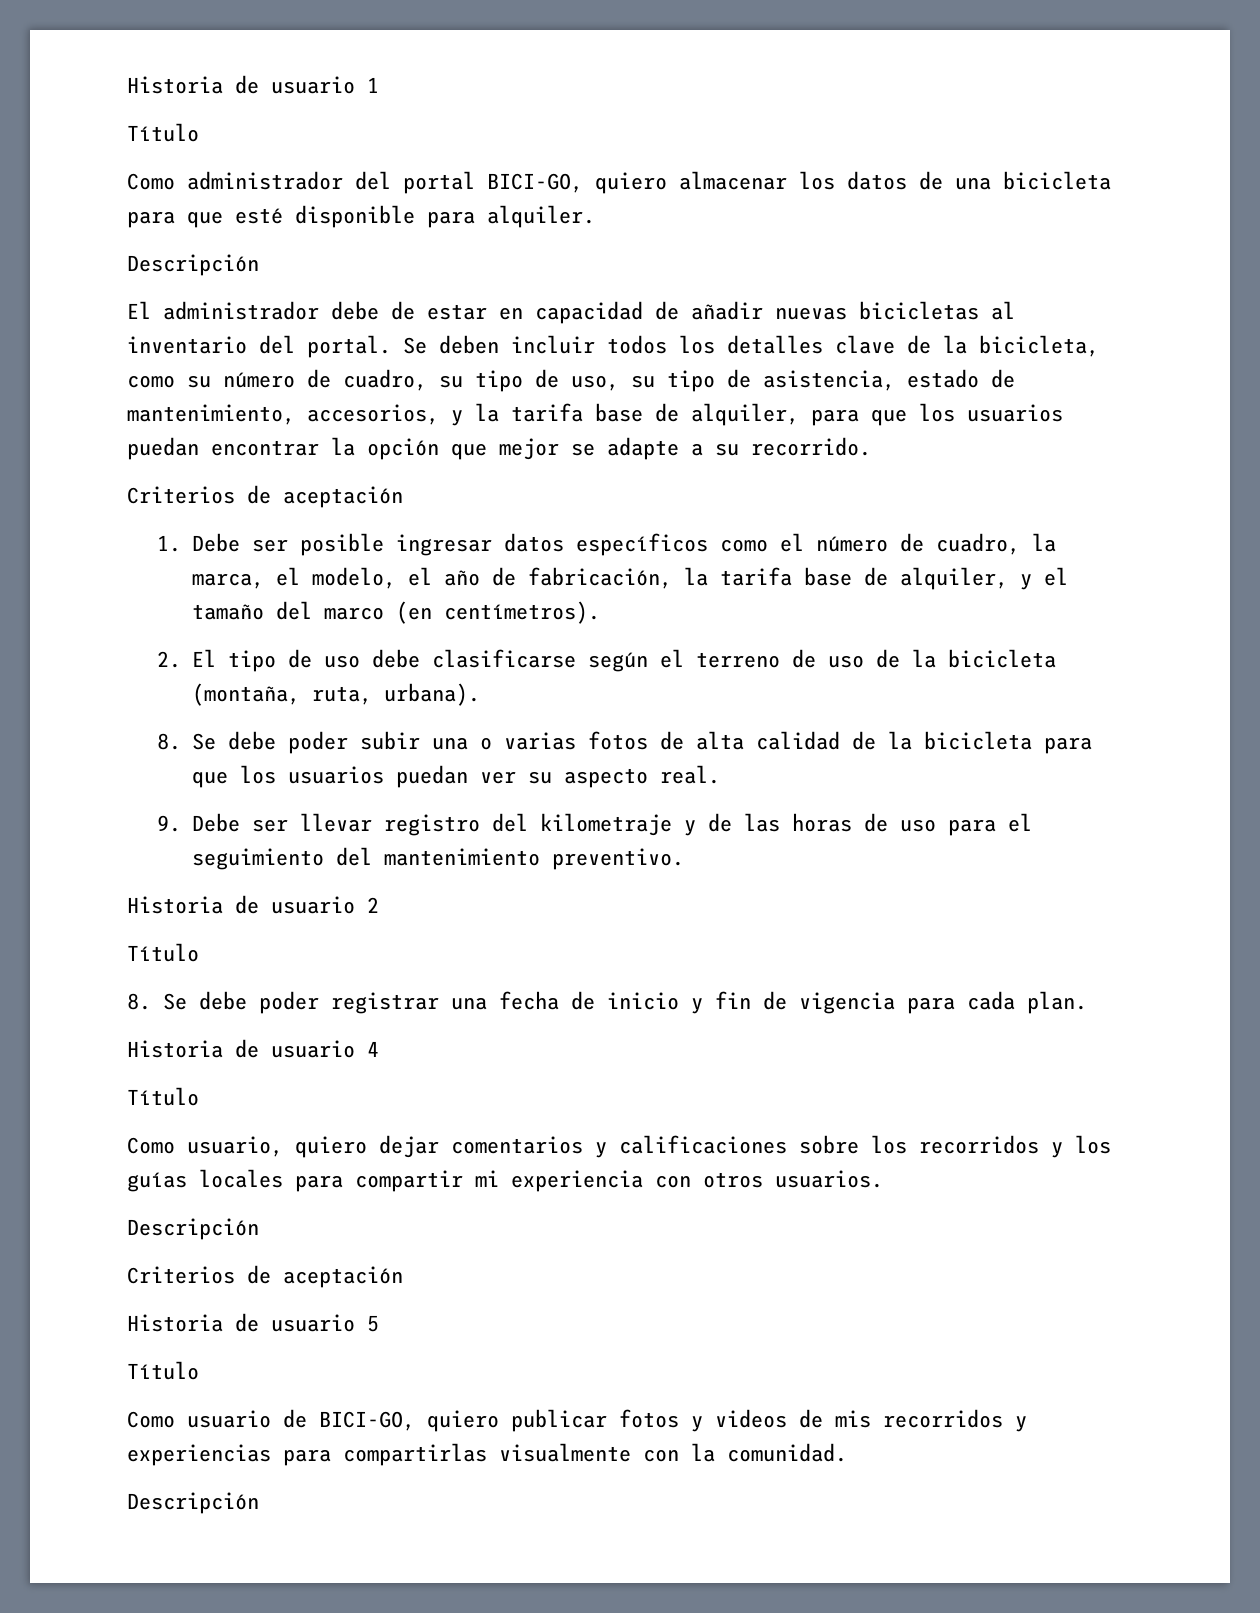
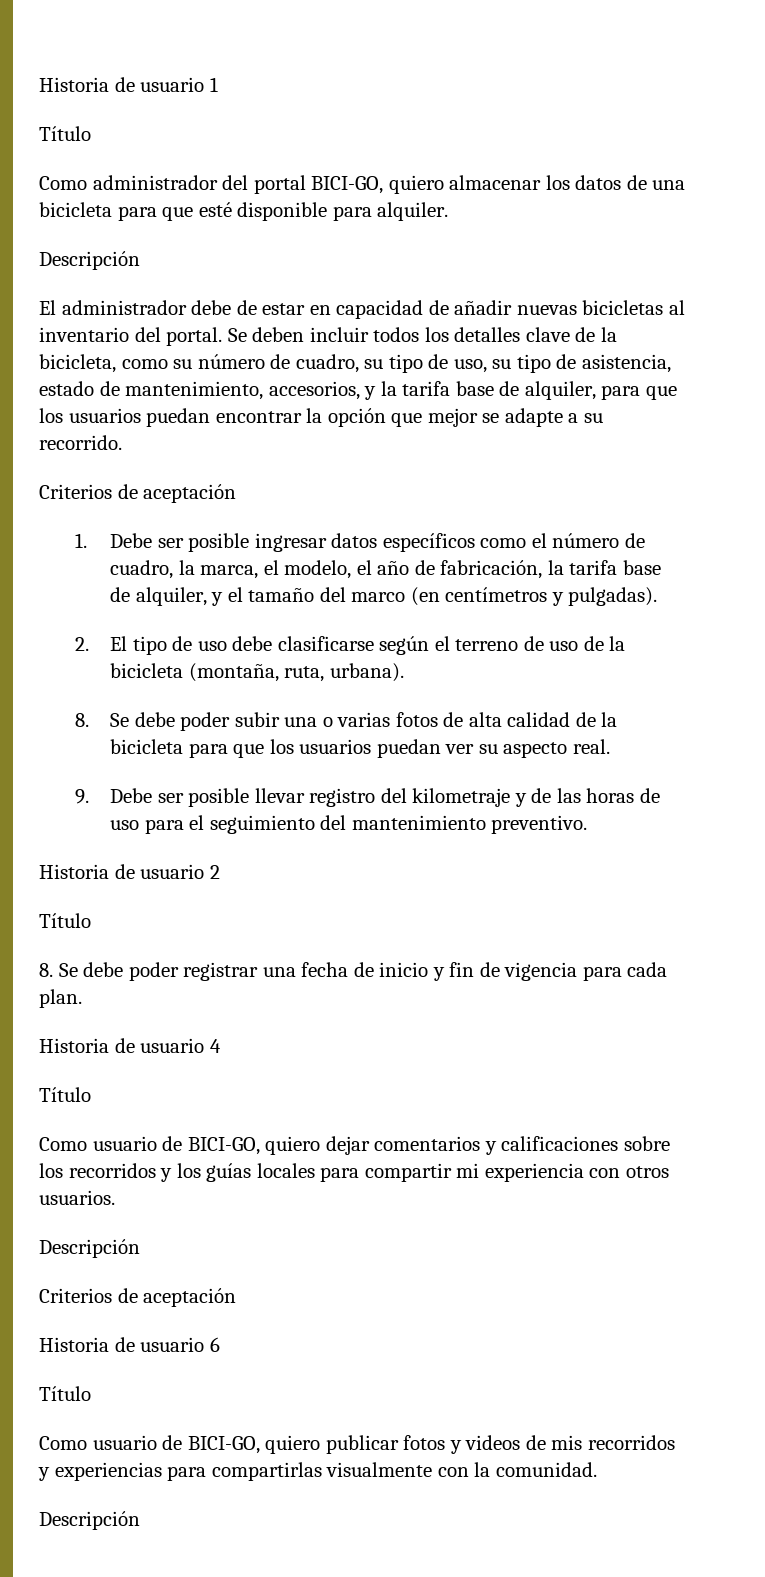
- 1. Debe ser posible ingresar datos específicos como el número de cuadro, la marca, el modelo, el año de fabricación, la tarifa base de alquiler, y el tamaño del marco (en centímetros).
+ 1. Debe ser posible ingresar datos específicos como el número de cuadro, la marca, el modelo, el año de fabricación, la tarifa base de alquiler, y el tamaño del marco (en centímetros y pulgadas).
- 9. Debe ser llevar registro del kilometraje y de las horas de uso para el seguimiento del mantenimiento preventivo.
+ 9. Debe ser posible llevar registro del kilometraje y de las horas de uso para el seguimiento del mantenimiento preventivo.
- Como usuario, quiero dejar comentarios y calificaciones sobre los recorridos y los guías locales para compartir mi experiencia con otros usuarios.
+ Como usuario de BICI-GO, quiero dejar comentarios y calificaciones sobre los recorridos y los guías locales para compartir mi experiencia con otros usuarios.
- Historia de usuario 5
+ Historia de usuario 6

